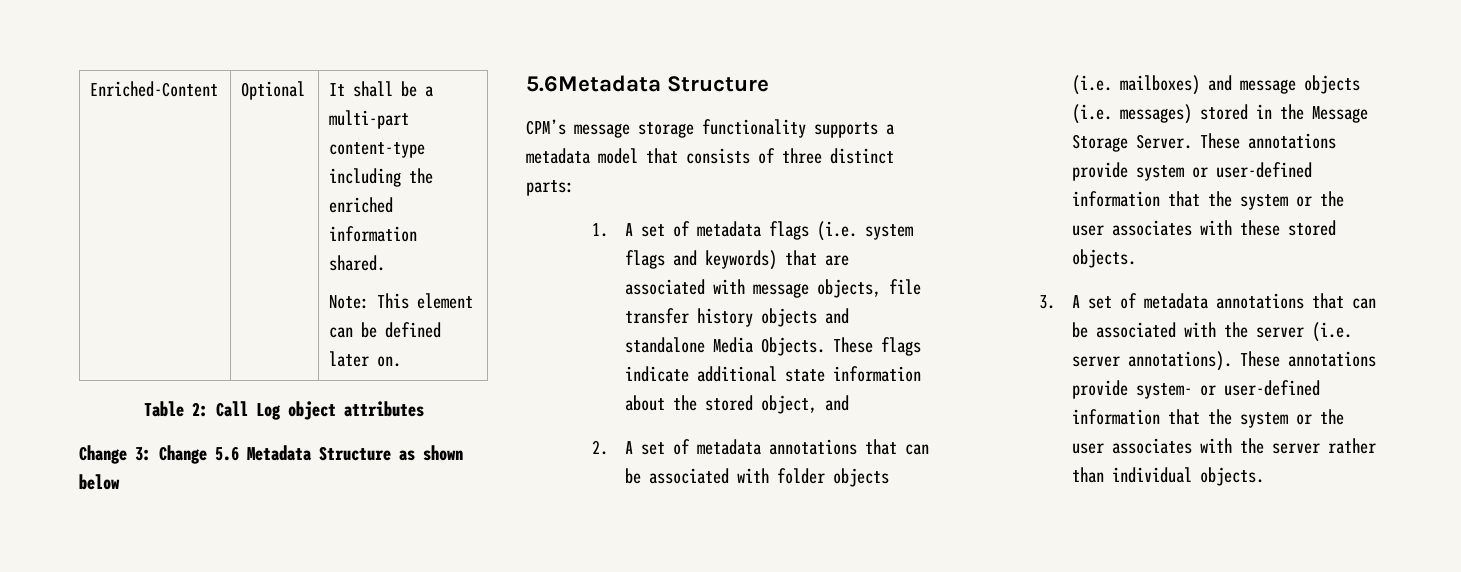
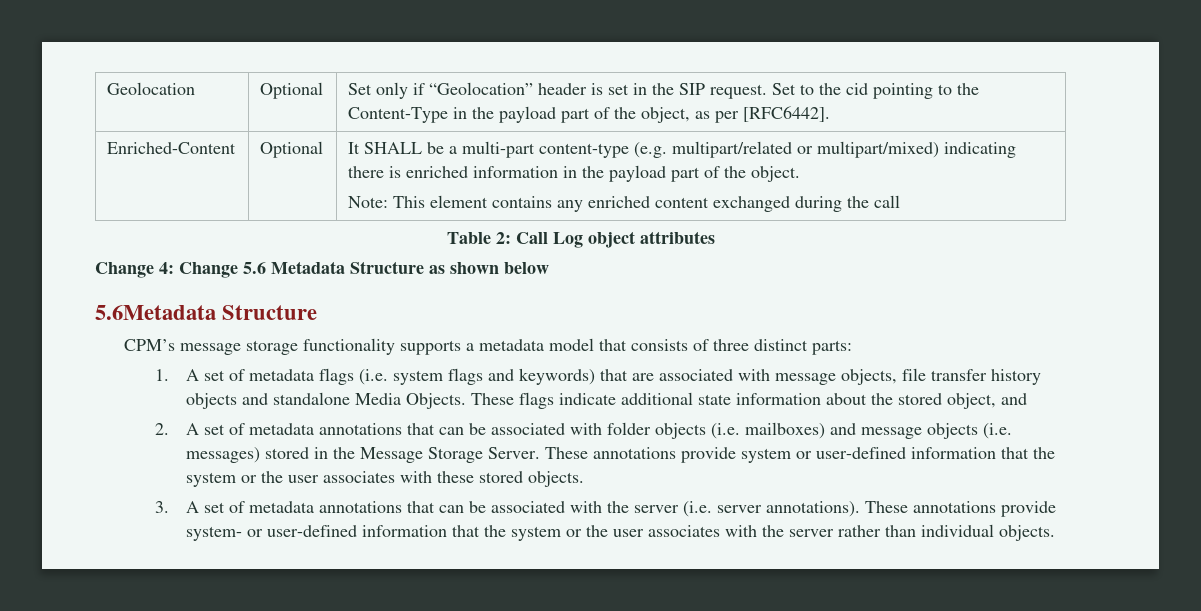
+ Geolocation | Optional | Set only if “Geolocation” header is set in the SIP request. Set to the cid pointing to the Content-Type in the payload part of the object, as per [RFC6442].
- Enriched-Content | Optional | It shall be a multi-part content-type including the enriched information shared.
- Note: This element can be defined later on.
+ Enriched-Content | Optional | It SHALL be a multi-part content-type (e.g. multipart/related or multipart/mixed) indicating there is enriched information in the payload part of the object.
+ Note: This element contains any enriched content exchanged during the call
- Change 3: Change 5.6 Metadata Structure as shown below
+ Change 4: Change 5.6 Metadata Structure as shown below

